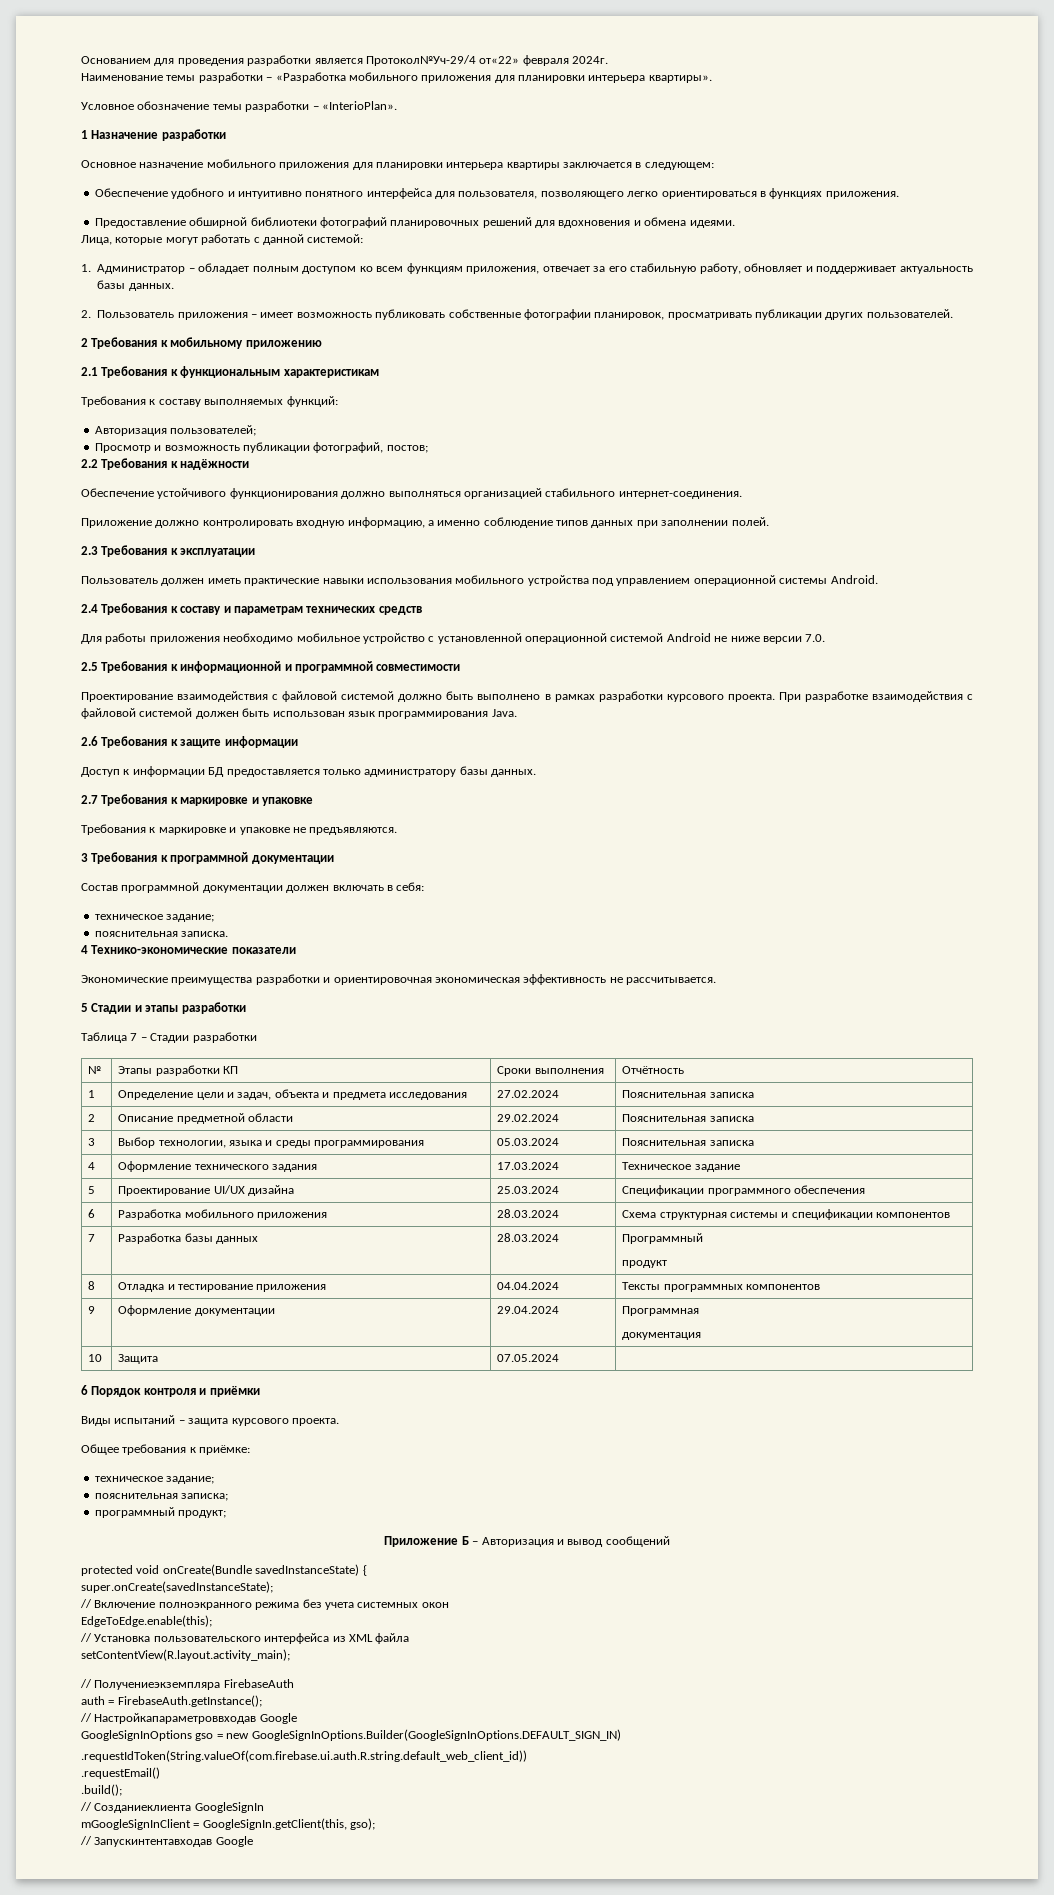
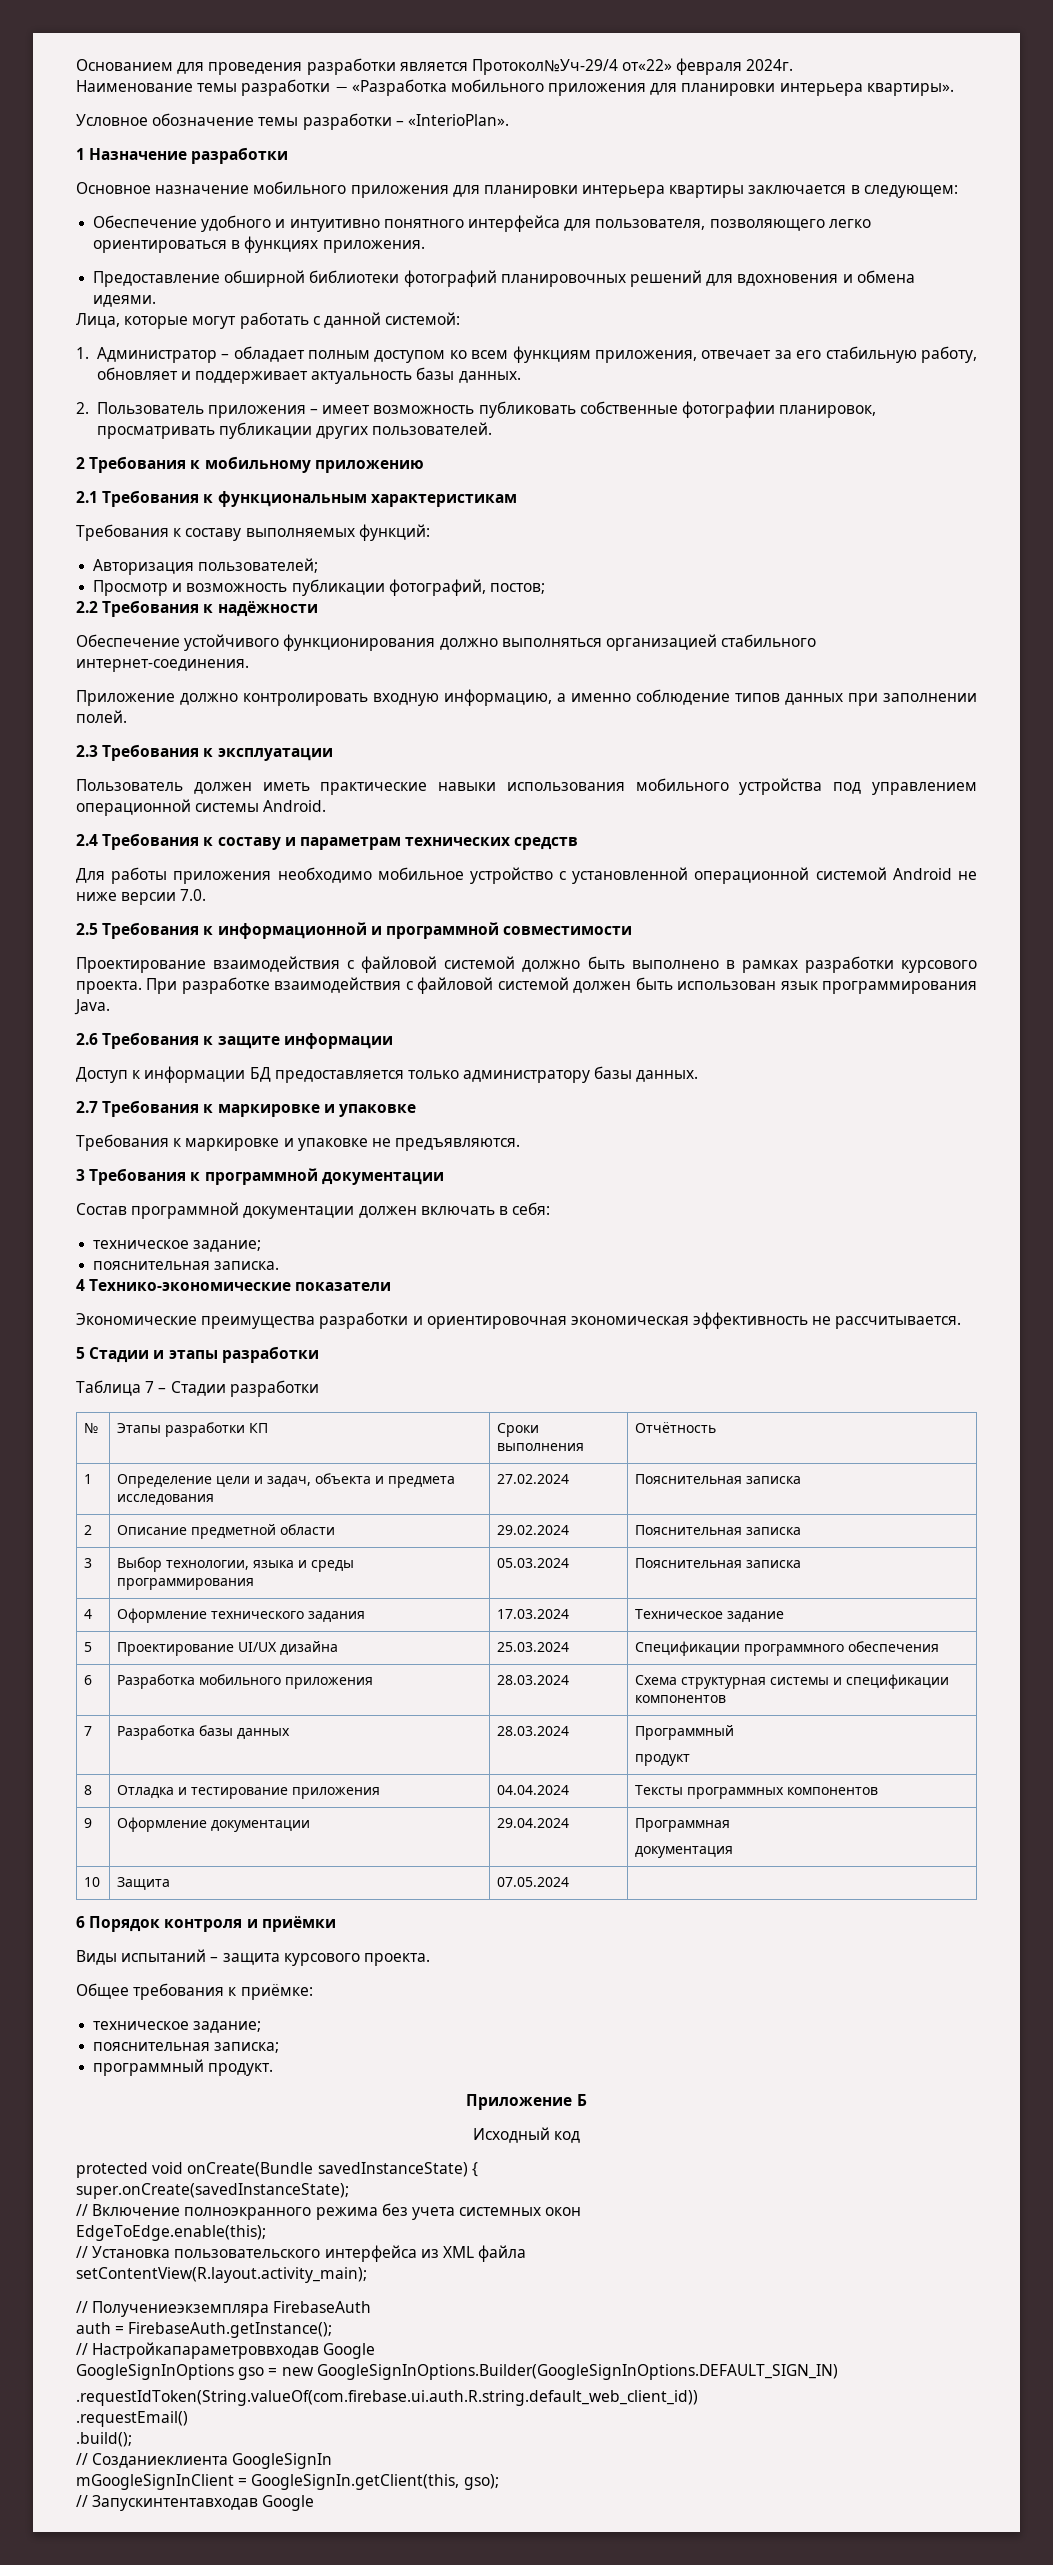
- программный продукт;
+ программный продукт.
- Приложение Б – Авторизация и вывод сообщений
+ Приложение Б
+ Исходный код

